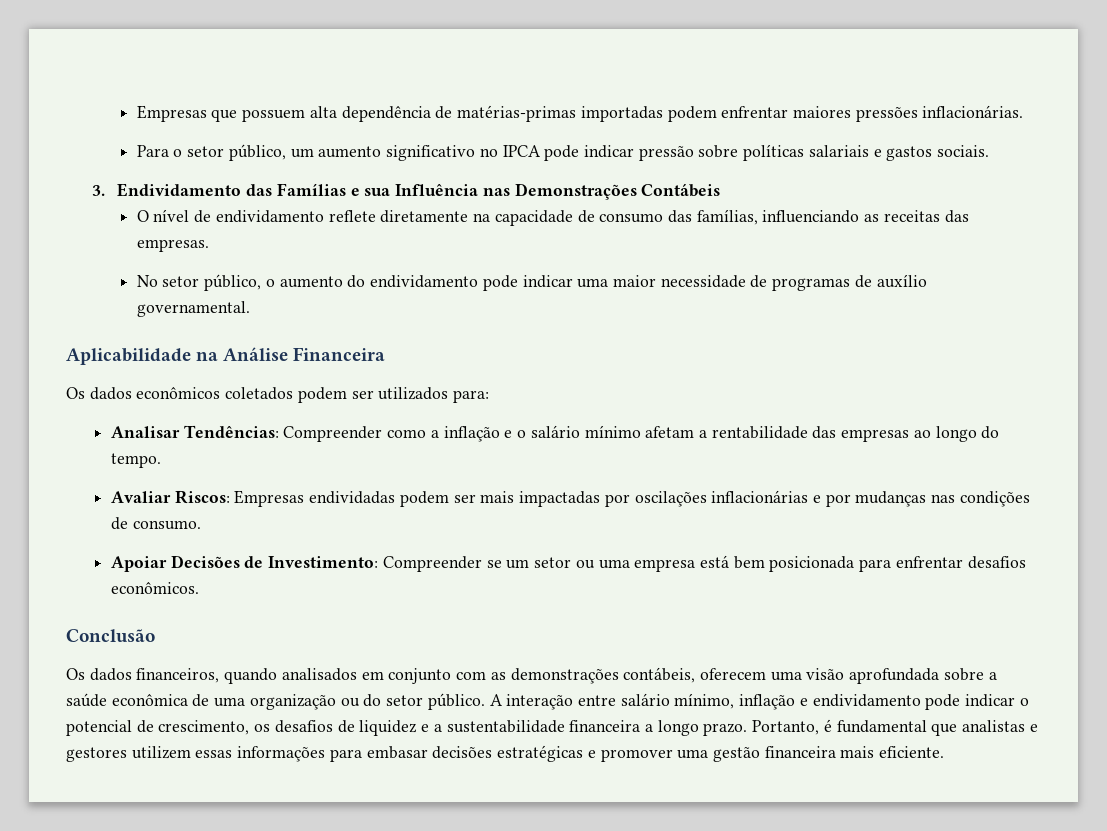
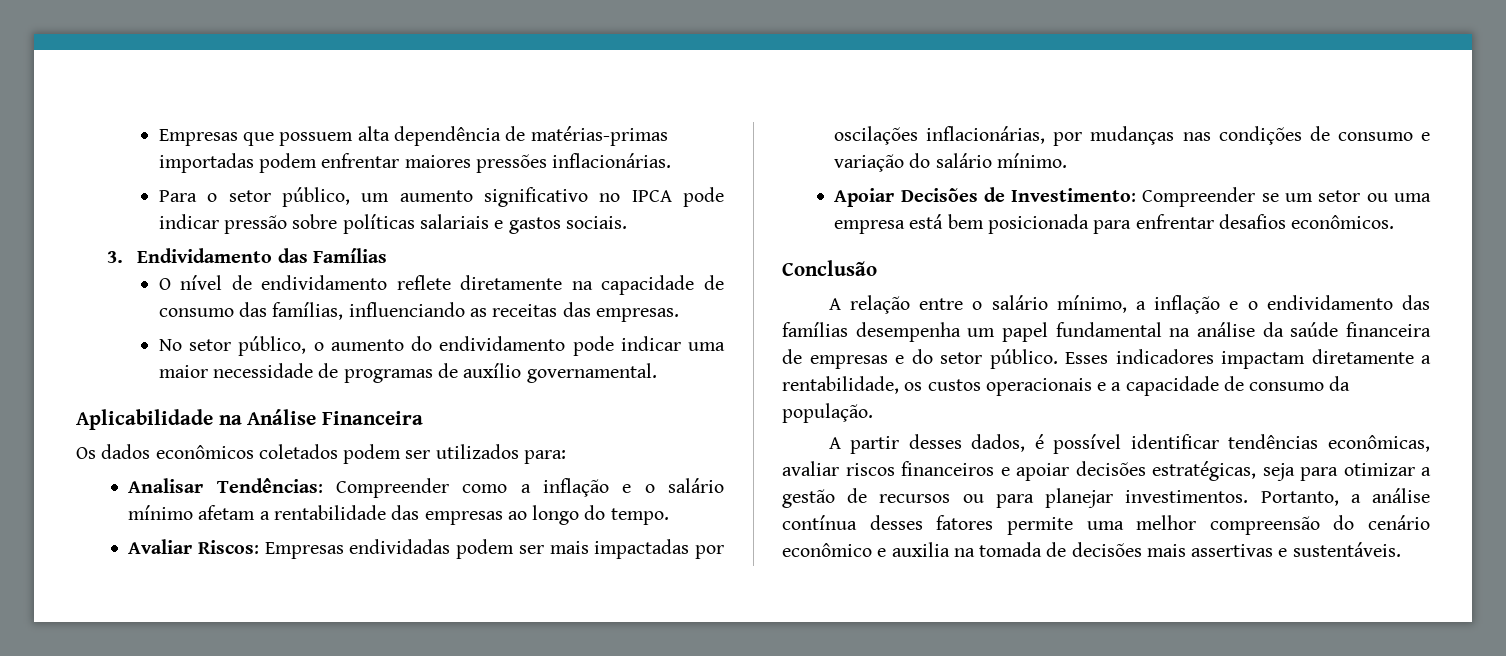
- 3. Endividamento das Famílias e sua Influência nas Demonstrações Contábeis
+ 3. Endividamento das Famílias
- Avaliar Riscos: Empresas endividadas podem ser mais impactadas por oscilações inflacionárias e por mudanças nas condições de consumo.
+ Avaliar Riscos: Empresas endividadas podem ser mais impactadas por oscilações inflacionárias, por mudanças nas condições de consumo e variação do salário mínimo.
- Os dados financeiros, quando analisados em conjunto com as demonstrações contábeis, oferecem uma visão aprofundada sobre a saúde econômica de uma organização ou do setor público. A interação entre salário mínimo, inflação e endividamento pode indicar o potencial de crescimento, os desafios de liquidez e a sustentabilidade financeira a longo prazo. Portanto, é fundamental que analistas e gestores utilizem essas informações para embasar decisões estratégicas e promover uma gestão financeira mais eficiente.
+ A relação entre o salário mínimo, a inflação e o endividamento das famílias desempenha um papel fundamental na análise da saúde financeira de empresas e do setor público. Esses indicadores impactam diretamente a rentabilidade, os custos operacionais e a capacidade de consumo da população.
+ A partir desses dados, é possível identificar tendências econômicas, avaliar riscos financeiros e apoiar decisões estratégicas, seja para otimizar a gestão de recursos ou para planejar investimentos. Portanto, a análise contínua desses fatores permite uma melhor compreensão do cenário econômico e auxilia na tomada de decisões mais assertivas e sustentáveis.

